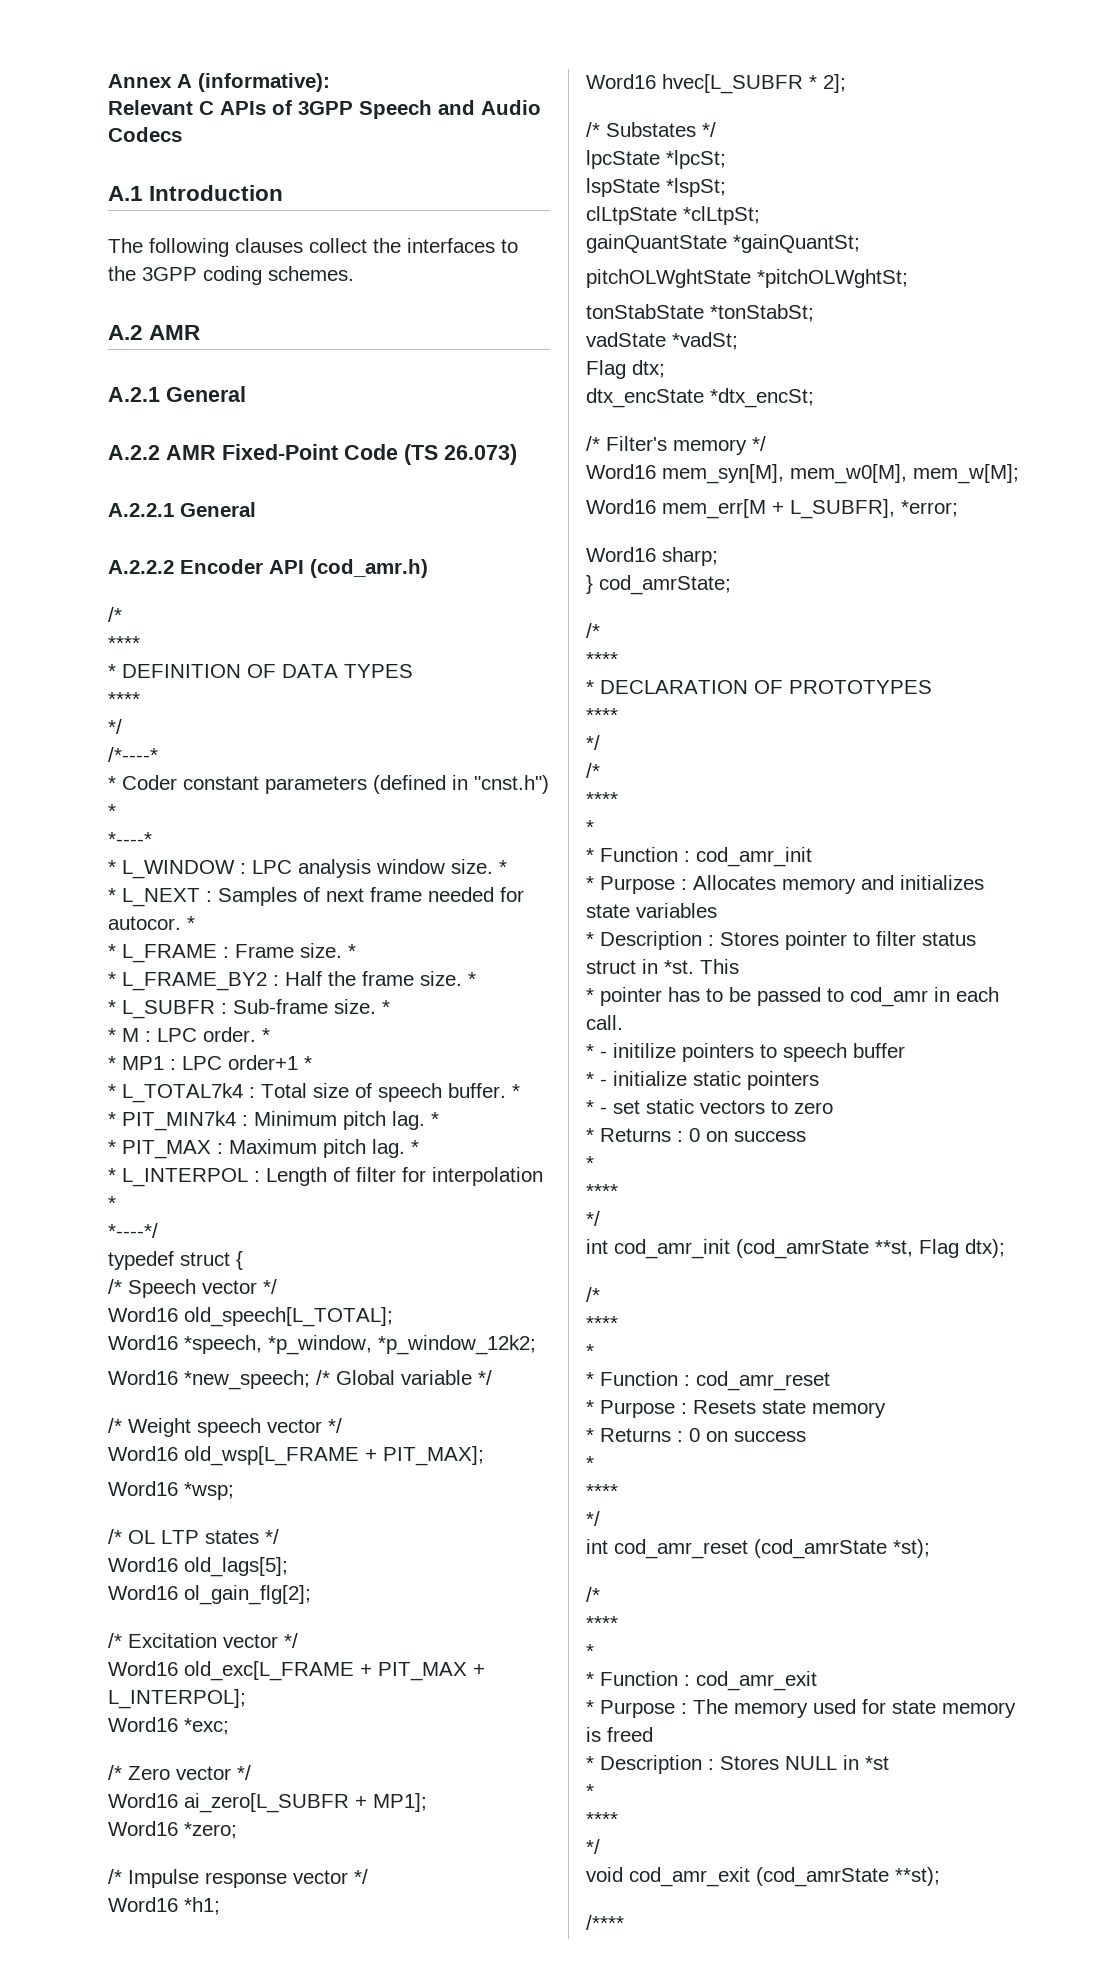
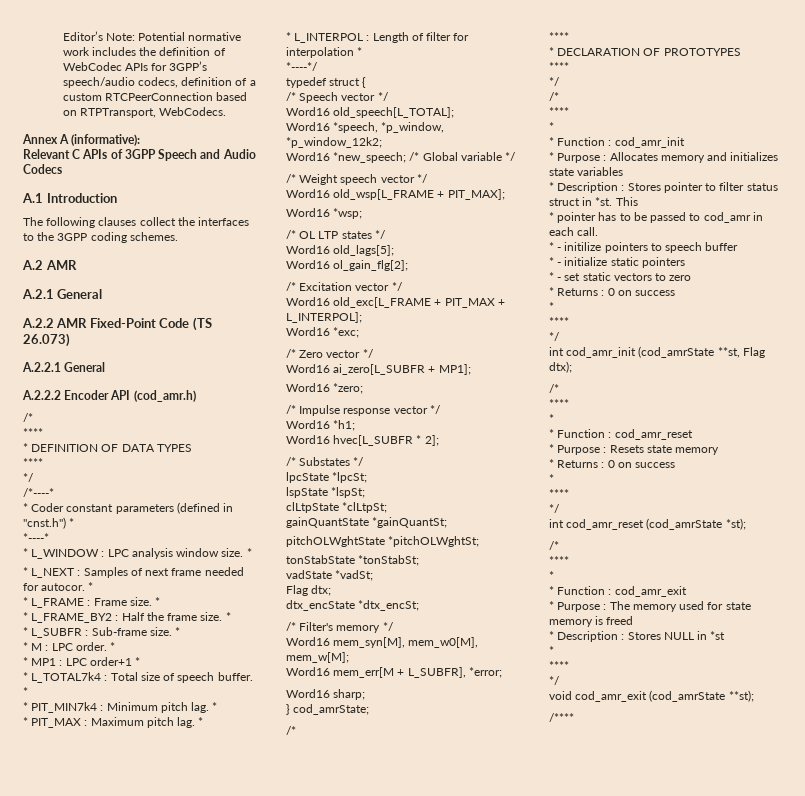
+ Editor’s Note: Potential normative work includes the definition of WebCodec APIs for 3GPP’s speech/audio codecs, definition of a custom RTCPeerConnection based on RTPTransport, WebCodecs.

